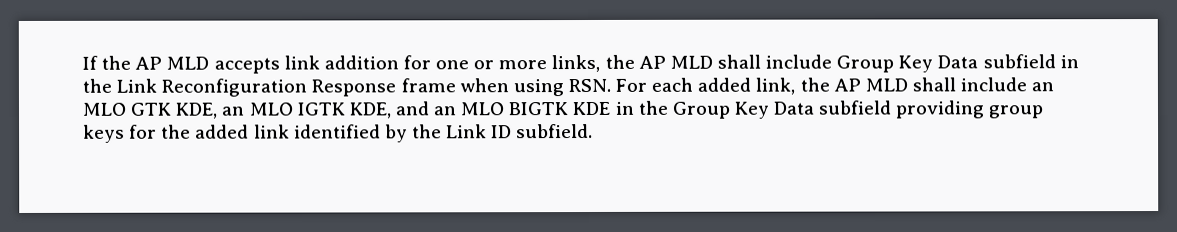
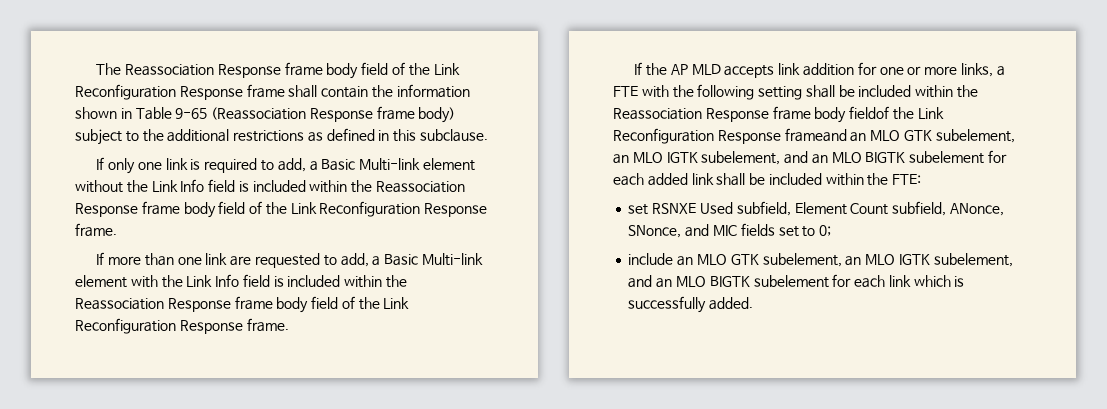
+ The Reassociation Response frame body field of the Link Reconfiguration Response frame shall contain the information shown in Table 9-65 (Reassociation Response frame body) subject to the additional restrictions as defined in this subclause.
+ If only one link is required to add, a Basic Multi-link element without the Link Info field is included within the Reassociation Response frame body field of the Link Reconfiguration Response frame.
+ If more than one link are requested to add, a Basic Multi-link element with the Link Info field is included within the Reassociation Response frame body field of the Link Reconfiguration Response frame.
- If the AP MLD accepts link addition for one or more links, the AP MLD shall include Group Key Data subfield in the Link Reconfiguration Response frame when using RSN. For each added link, the AP MLD shall include an MLO GTK KDE, an MLO IGTK KDE, and an MLO BIGTK KDE in the Group Key Data subfield providing group keys for the added link identified by the Link ID subfield.
+ If the AP MLD accepts link addition for one or more links, a FTE with the following setting shall be included within the Reassociation Response frame body fieldof the Link Reconfiguration Response frameand an MLO GTK subelement, an MLO IGTK subelement, and an MLO BIGTK subelement for each added link shall be included within the FTE:
+ set RSNXE Used subfield, Element Count subfield, ANonce, SNonce, and MIC fields set to 0;
+ include an MLO GTK subelement, an MLO IGTK subelement, and an MLO BIGTK subelement for each link which is successfully added.

